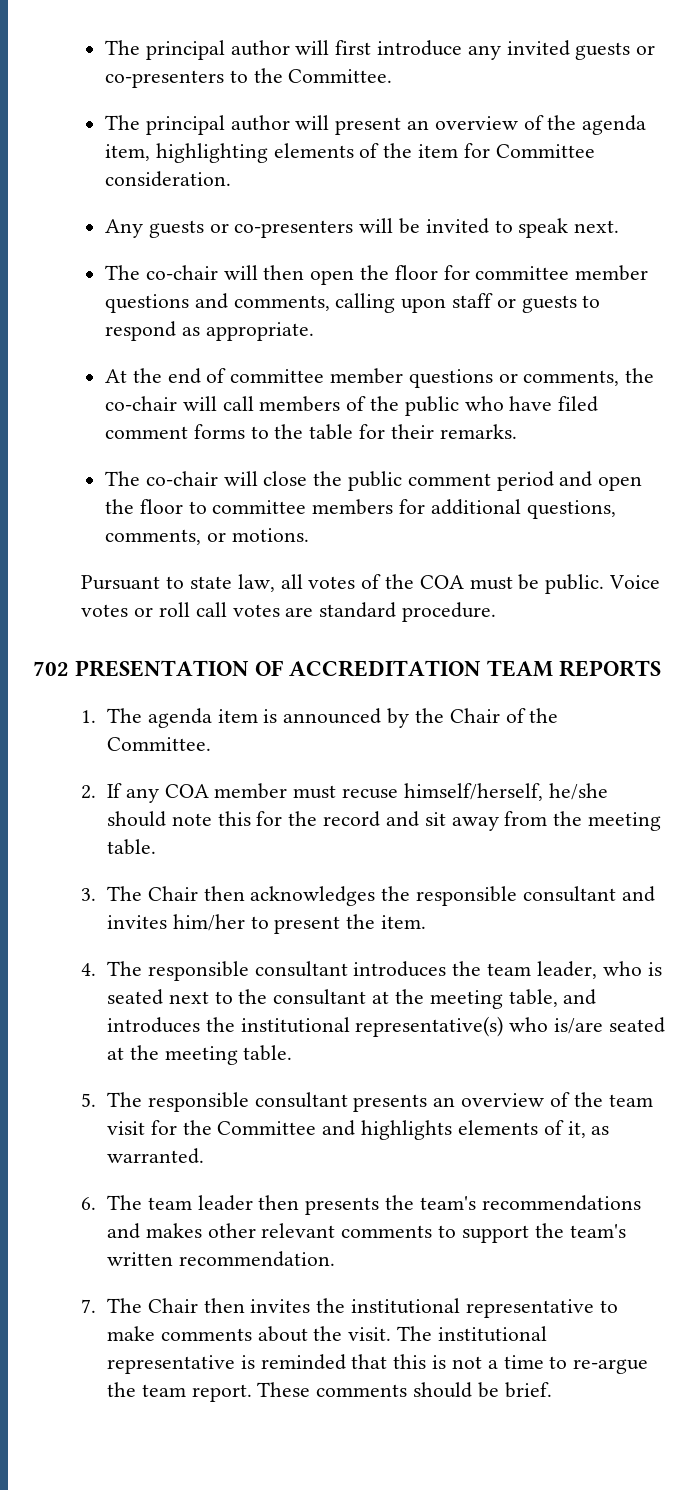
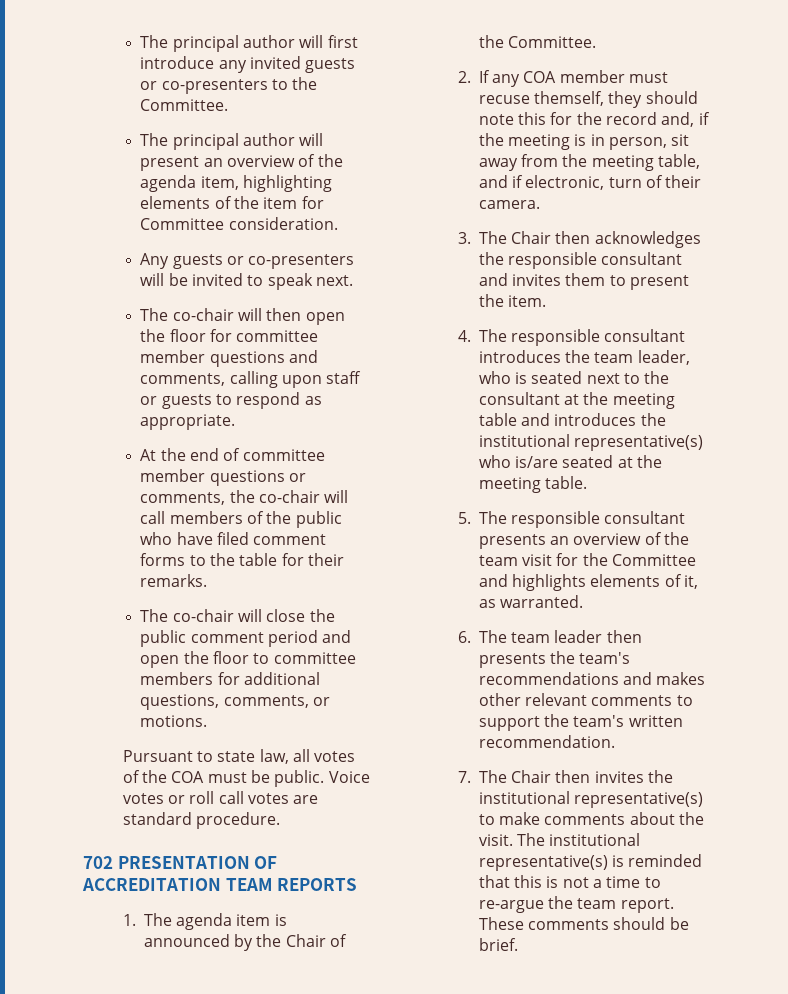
- 2. If any COA member must recuse himself/herself, he/she should note this for the record and sit away from the meeting table.
+ 2. If any COA member must recuse themself, they should note this for the record and, if the meeting is in person, sit away from the meeting table, and if electronic, turn of their camera.
- 3. The Chair then acknowledges the responsible consultant and invites him/her to present the item.
+ 3. The Chair then acknowledges the responsible consultant and invites them to present the item.
- 4. The responsible consultant introduces the team leader, who is seated next to the consultant at the meeting table, and introduces the institutional representative(s) who is/are seated at the meeting table.
+ 4. The responsible consultant introduces the team leader, who is seated next to the consultant at the meeting table and introduces the institutional representative(s) who is/are seated at the meeting table.
- 7. The Chair then invites the institutional representative to make comments about the visit.
+ 7. The Chair then invites the institutional representative(s) to make comments about the visit.
- The institutional representative is reminded that this is not a time to re-argue the team report.
+ The institutional representative(s) is reminded that this is not a time to re-argue the team report.

